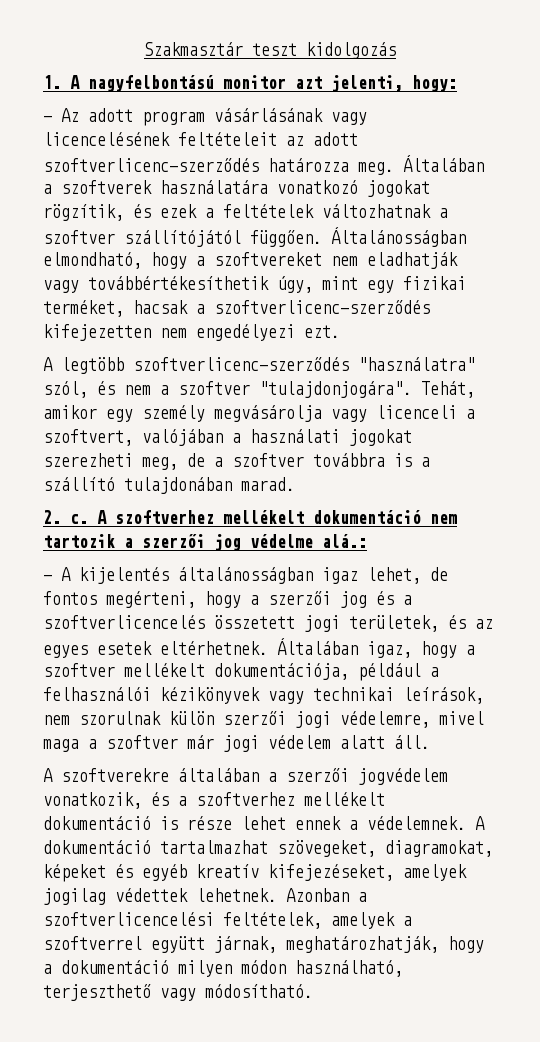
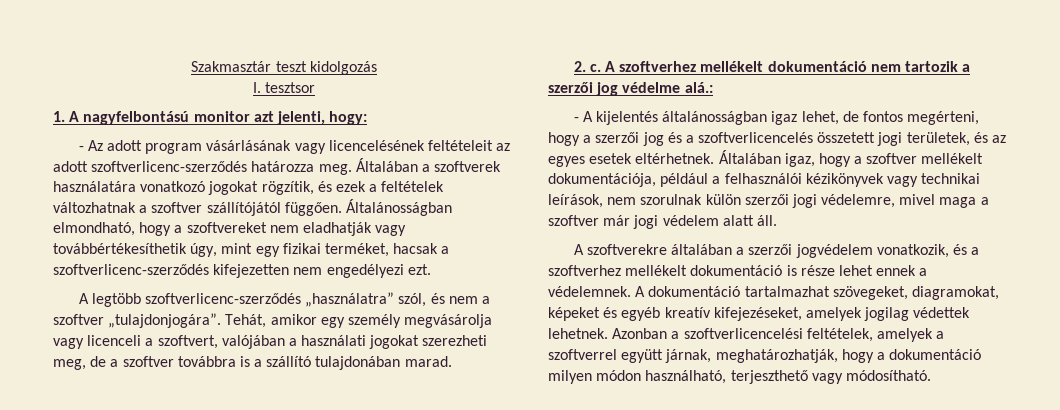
+ I. tesztsor
- A legtöbb szoftverlicenc-szerződés "használatra" szól, és nem a szoftver "tulajdonjogára".
+ A legtöbb szoftverlicenc-szerződés „használatra” szól, és nem a szoftver „tulajdonjogára”.

